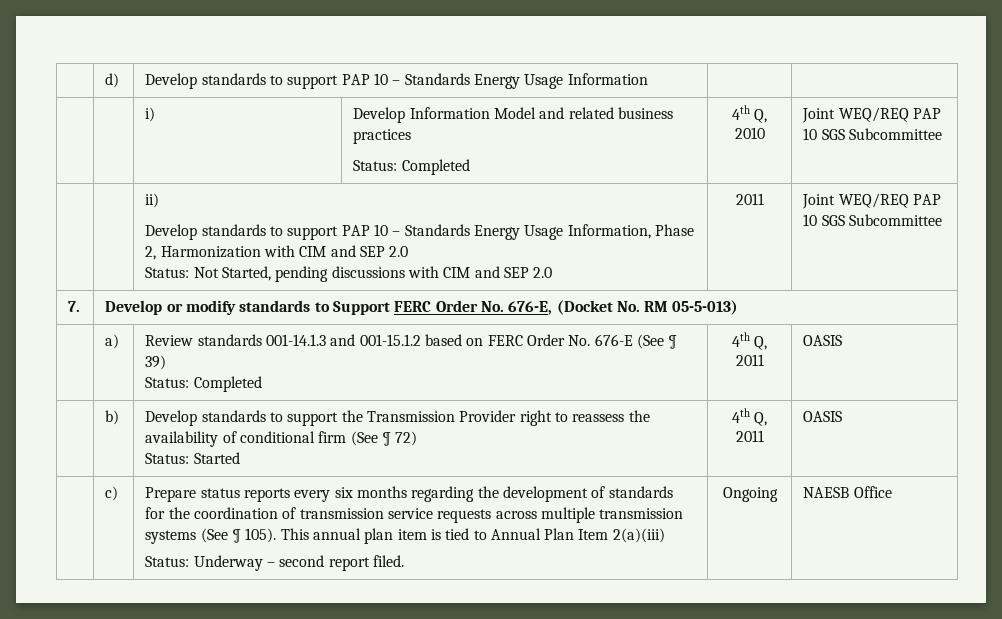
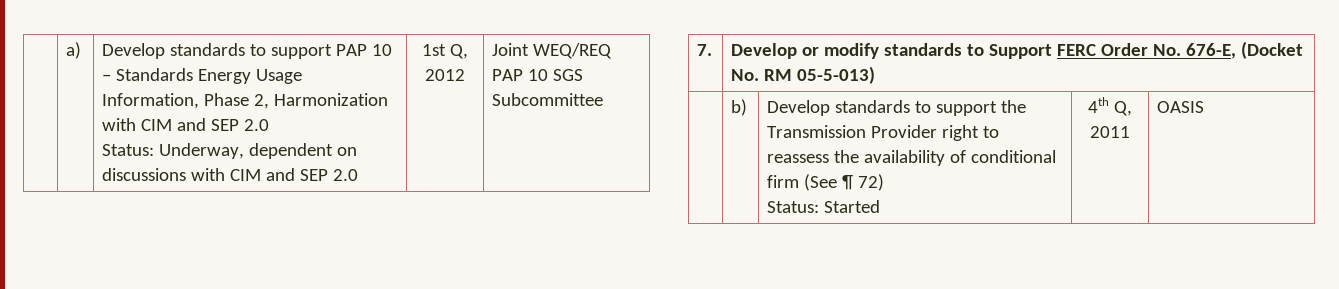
- | d) | Develop standards to support PAP 10 – Standards Energy Usage Information | |
- | | i) | Develop Information Model and related business practices
- Status: Completed | 4th Q, 2010 | Joint WEQ/REQ PAP 10 SGS Subcommittee
- | | ii)
- Develop standards to support PAP 10 – Standards Energy Usage Information, Phase 2, Harmonization with CIM and SEP 2.0
- Status: Not Started, pending discussions with CIM and SEP 2.0 | 2011 | Joint WEQ/REQ PAP 10 SGS Subcommittee
+ | a) | Develop standards to support PAP 10 – Standards Energy Usage Information, Phase 2, Harmonization with CIM and SEP 2.0
+ Status: Underway, dependent on discussions with CIM and SEP 2.0 | 1st Q, 2012 | Joint WEQ/REQ PAP 10 SGS Subcommittee
- | a) | Review standards 001-14.1.3 and 001-15.1.2 based on FERC Order No. 676-E (See ¶ 39)
- Status: Completed | 4th Q, 2011 | OASIS
- c) | Prepare status reports every six months regarding the development of standards for the coordination of transmission service requests across multiple transmission systems (See ¶ 105). This annual plan item is tied to Annual Plan Item 2(a)(iii)
- Status: Underway – second report filed. | Ongoing | NAESB Office

